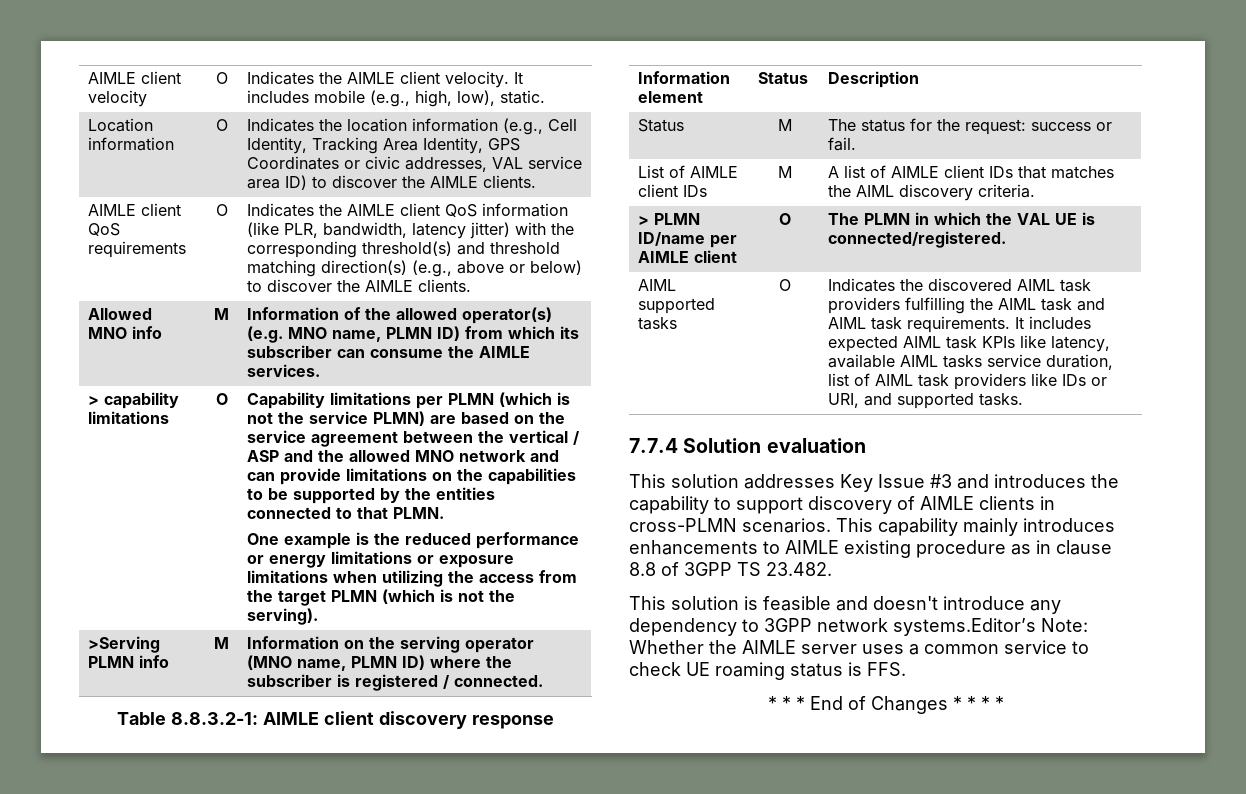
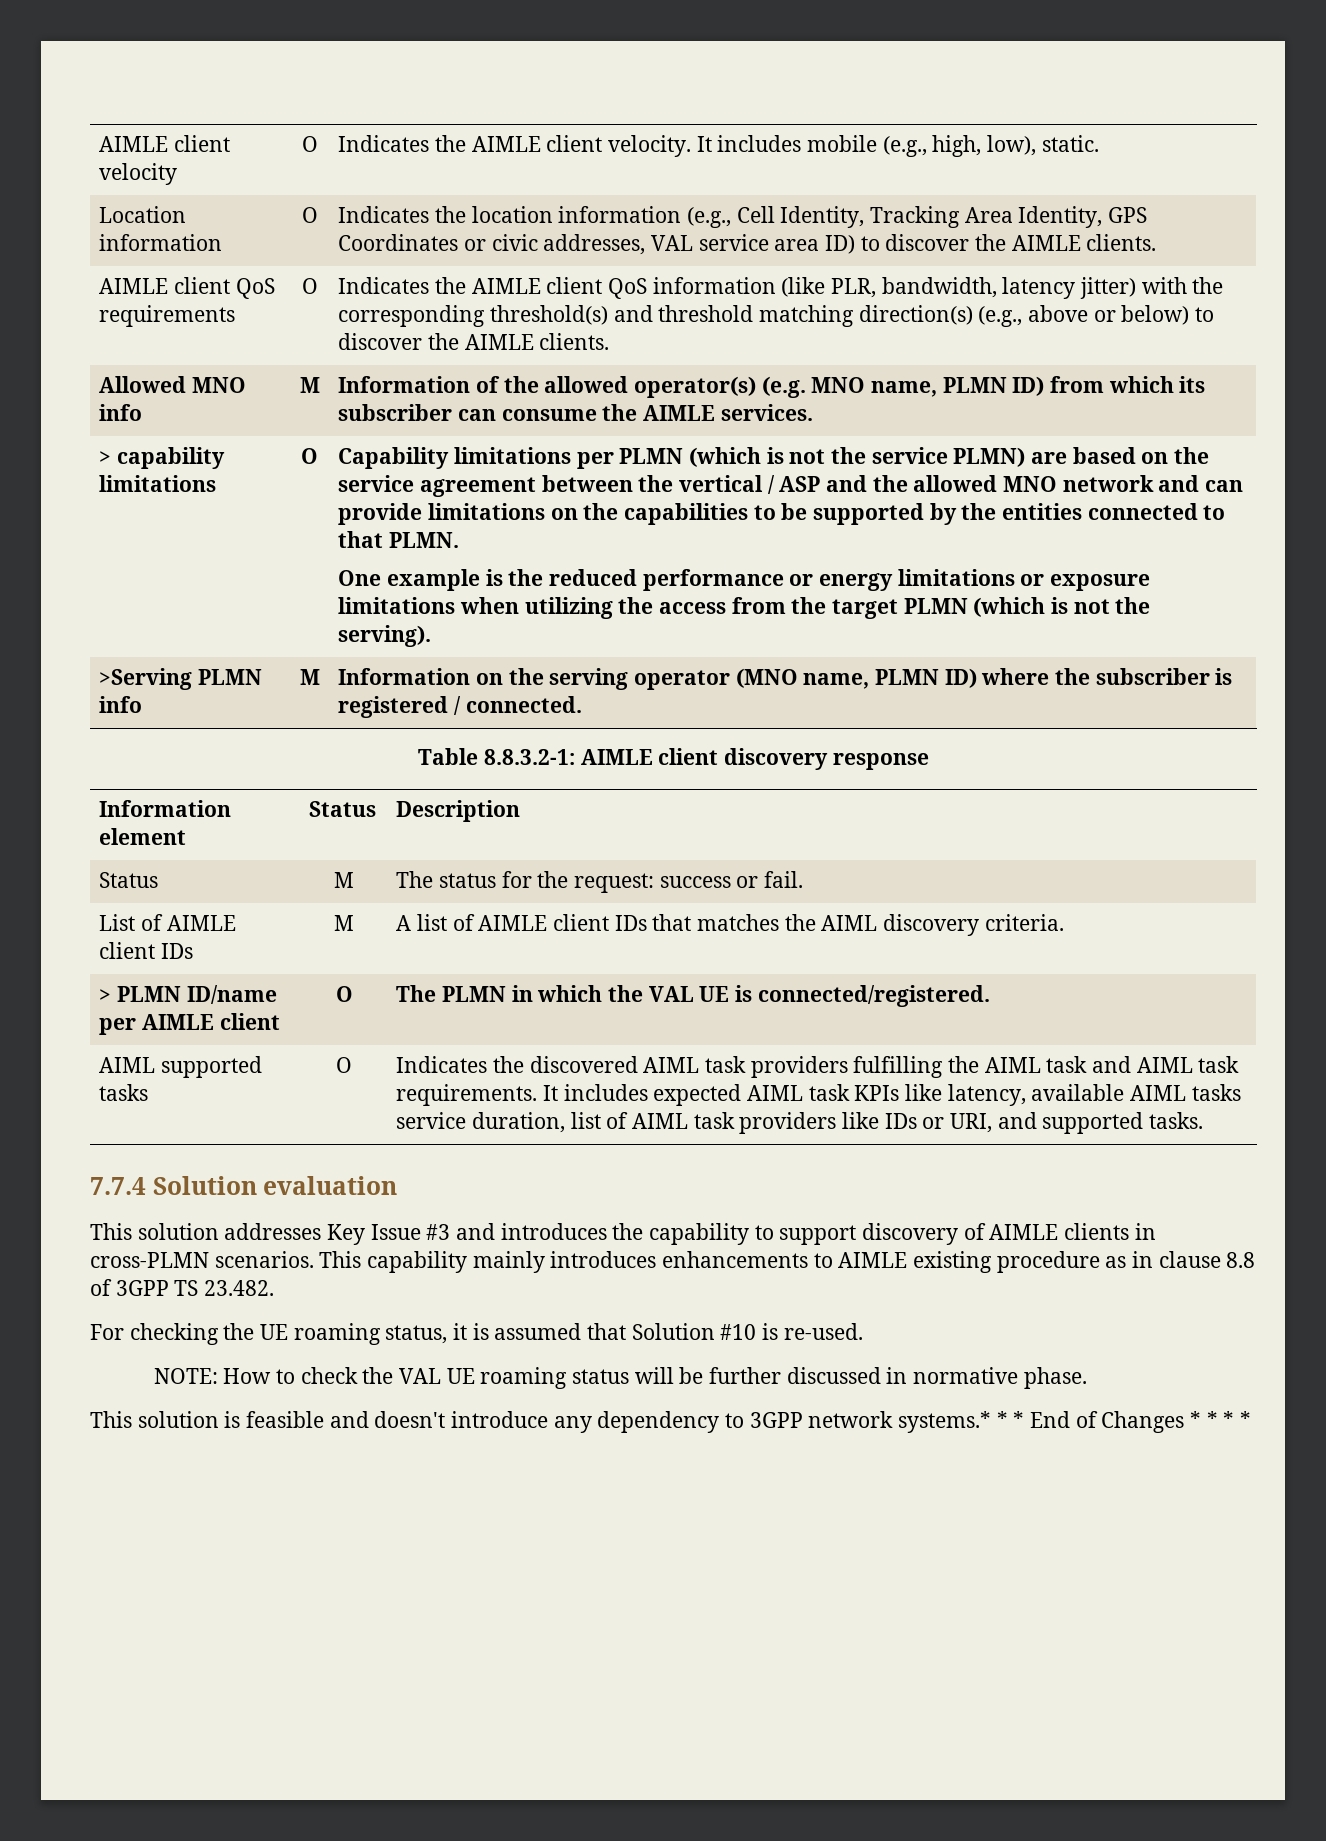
+ For checking the UE roaming status, it is assumed that Solution #10 is re-used.
+ ΝΟΤΕ: How to check the VAL UE roaming status will be further discussed in normative phase.
- This solution is feasible and doesn't introduce any dependency to 3GPP network systems.Editor’s Note: Whether the AIMLE server uses a common service to check UE roaming status is FFS.
- * * * End of Changes * * * *
+ This solution is feasible and doesn't introduce any dependency to 3GPP network systems.* * * End of Changes * * * *

